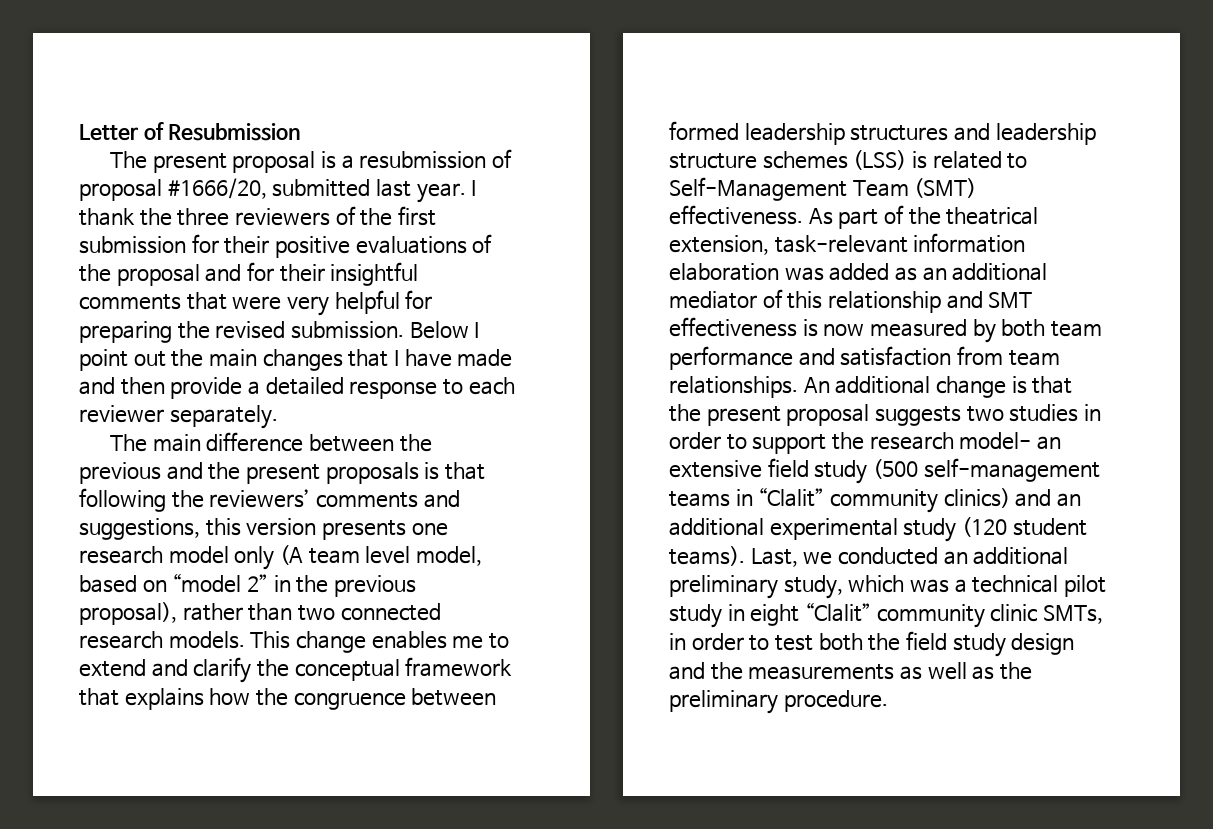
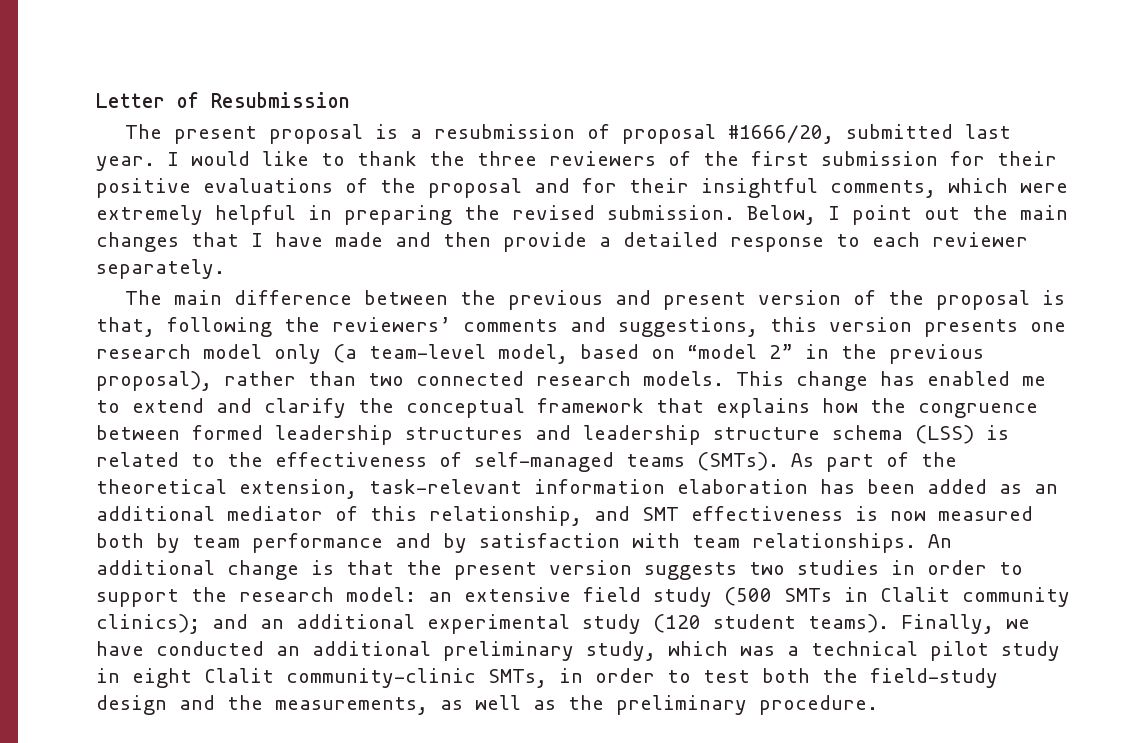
- I thank the three reviewers of the first submission for their positive evaluations of the proposal and for their insightful comments that were very helpful for preparing the revised submission.
+ I would like to thank the three reviewers of the first submission for their positive evaluations of the proposal and for their insightful comments, which were extremely helpful in preparing the revised submission.
- Below I point out the main changes that I have made and then provide a detailed response to each reviewer separately.
+ Below, I point out the main changes that I have made and then provide a detailed response to each reviewer separately.
- The main difference between the previous and the present proposals is that following the reviewers’ comments and suggestions, this version presents one research model only (A team level model, based on “model 2” in the previous proposal), rather than two connected research models.
+ The main difference between the previous and present version of the proposal is that, following the reviewers’ comments and suggestions, this version presents one research model only (a team-level model, based on “model 2” in the previous proposal), rather than two connected research models.
- This change enables me to extend and clarify the conceptual framework that explains how the congruence between formed leadership structures and leadership structure schemes (LSS) is related to Self-Management Team (SMT) effectiveness.
+ This change has enabled me to extend and clarify the conceptual framework that explains how the congruence between formed leadership structures and leadership structure schema (LSS) is related to the effectiveness of self-managed teams (SMTs).
- As part of the theatrical extension, task-relevant information elaboration was added as an additional mediator of this relationship and SMT effectiveness is now measured by both team performance and satisfaction from team relationships.
+ As part of the theoretical extension, task-relevant information elaboration has been added as an additional mediator of this relationship, and SMT effectiveness is now measured both by team performance and by satisfaction with team relationships.
- An additional change is that the present proposal suggests two studies in order to support the research model- an extensive field study (500 self-management teams in “Clalit” community clinics) and an additional experimental study (120 student teams).
+ An additional change is that the present version suggests two studies in order to support the research model: an extensive field study (500 SMTs in Clalit community clinics); and an additional experimental study (120 student teams).
- Last, we conducted an additional preliminary study, which was a technical pilot study in eight “Clalit” community clinic SMTs, in order to test both the field study design and the measurements as well as the preliminary procedure.
+ Finally, we have conducted an additional preliminary study, which was a technical pilot study in eight Clalit community-clinic SMTs, in order to test both the field-study design and the measurements, as well as the preliminary procedure.

